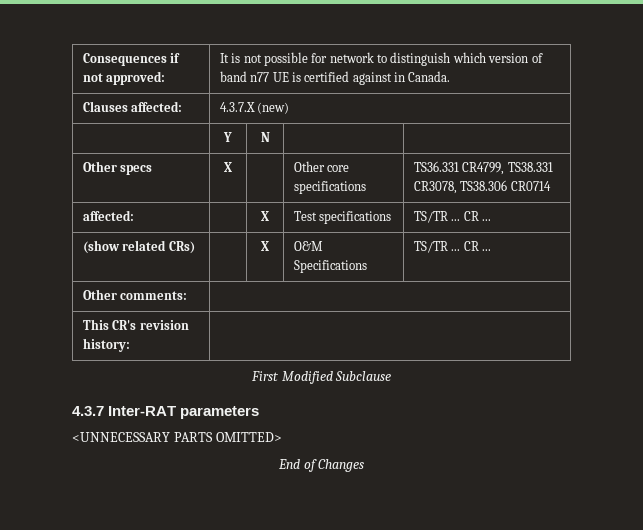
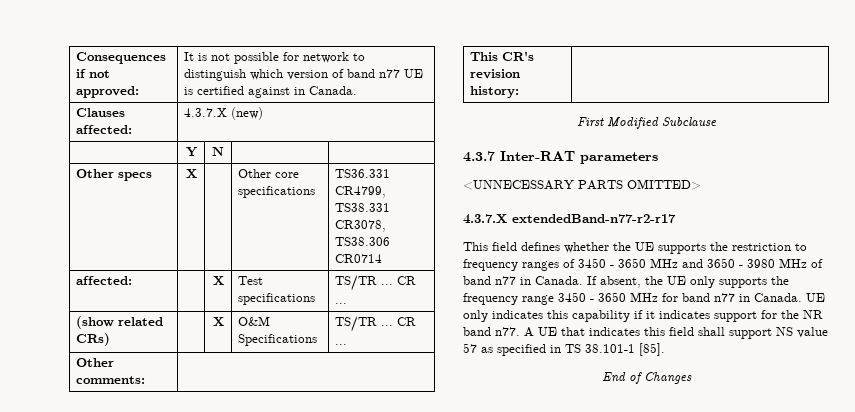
+ 4.3.7.X extendedBand-n77-r2-r17
+ This field defines whether the UE supports the restriction to frequency ranges of 3450 - 3650 MHz and 3650 - 3980 MHz of band n77 in Canada. If absent, the UE only supports the frequency range 3450 - 3650 MHz for band n77 in Canada. UE only indicates this capability if it indicates support for the NR band n77. A UE that indicates this field shall support NS value 57 as specified in TS 38.101-1 [85].

